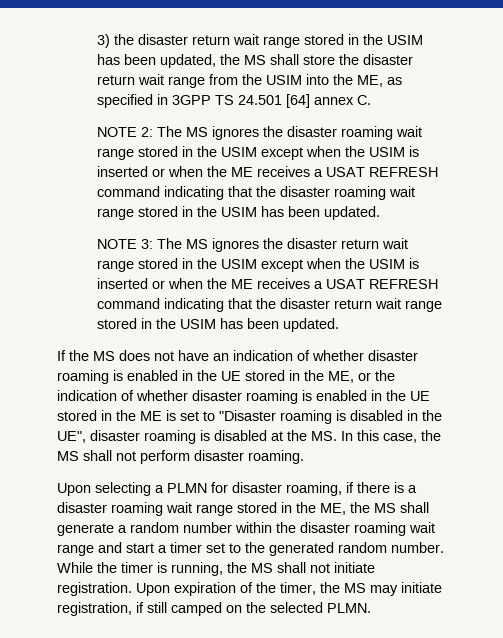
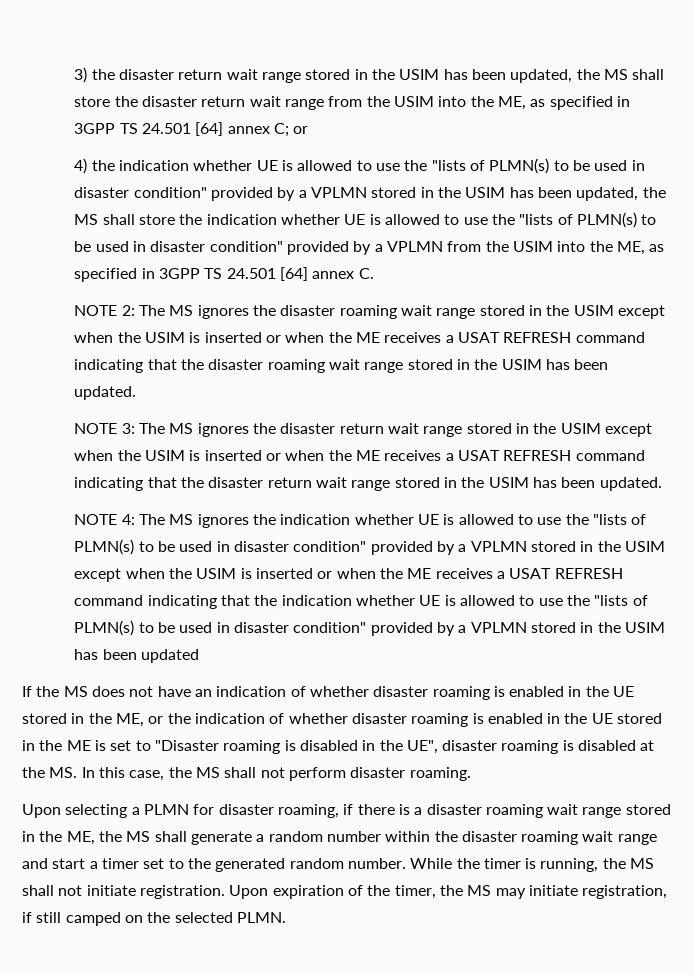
- 3) the disaster return wait range stored in the USIM has been updated, the MS shall store the disaster return wait range from the USIM into the ME, as specified in 3GPP TS 24.501 [64] annex C.
+ 3) the disaster return wait range stored in the USIM has been updated, the MS shall store the disaster return wait range from the USIM into the ME, as specified in 3GPP TS 24.501 [64] annex C; or
+ 4) the indication whether UE is allowed to use the "lists of PLMN(s) to be used in disaster condition" provided by a VPLMN stored in the USIM has been updated, the MS shall store the indication whether UE is allowed to use the "lists of PLMN(s) to be used in disaster condition" provided by a VPLMN from the USIM into the ME, as specified in 3GPP TS 24.501 [64] annex C.
+ NOTE 4: The MS ignores the indication whether UE is allowed to use the "lists of PLMN(s) to be used in disaster condition" provided by a VPLMN stored in the USIM except when the USIM is inserted or when the ME receives a USAT REFRESH command indicating that the indication whether UE is allowed to use the "lists of PLMN(s) to be used in disaster condition" provided by a VPLMN stored in the USIM has been updated

